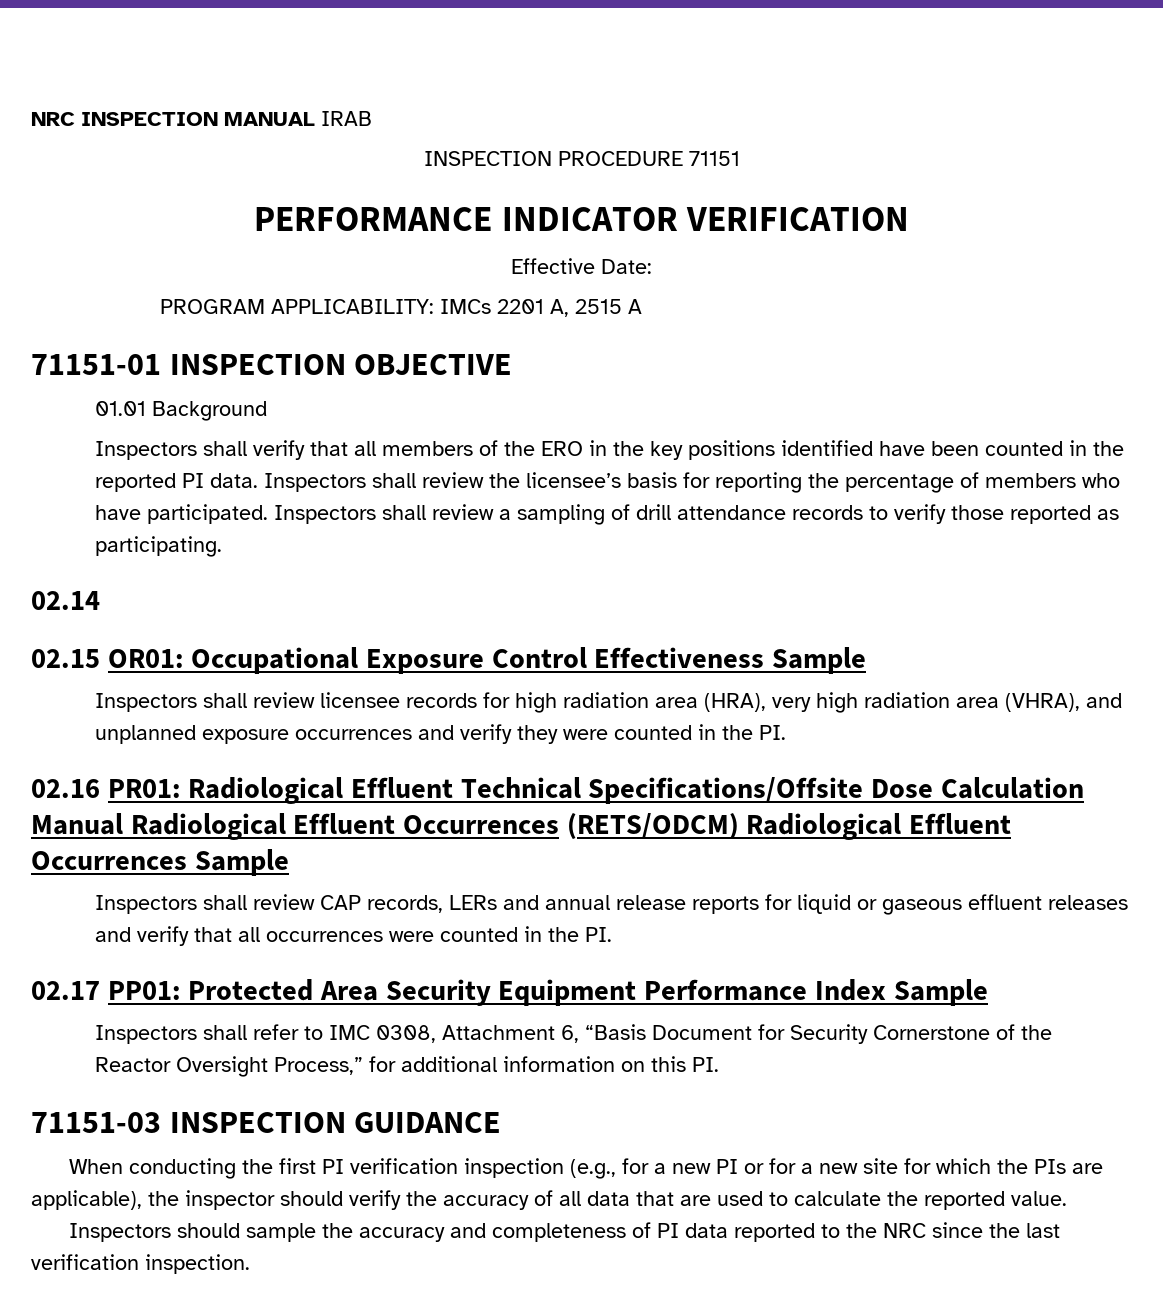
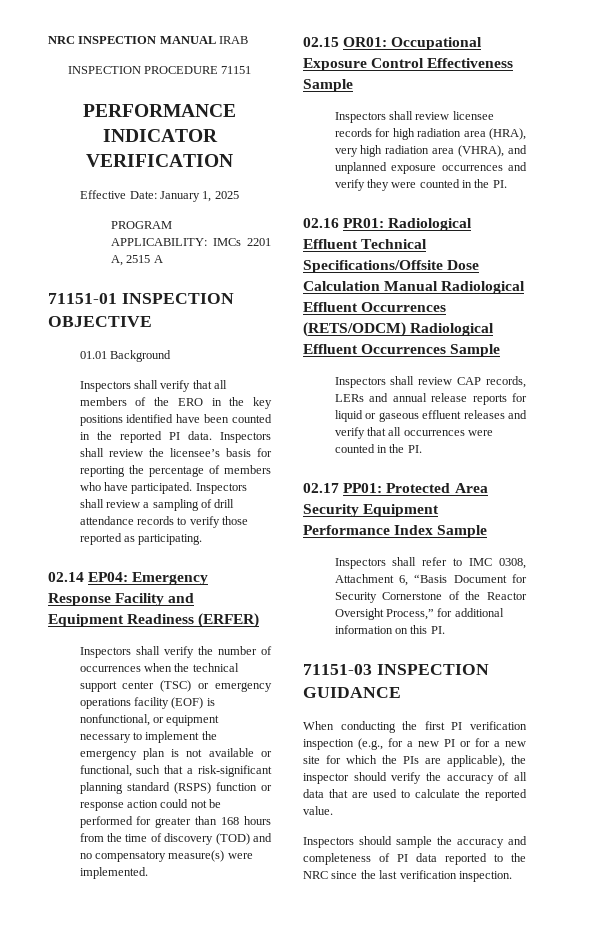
- Effective Date:
+ Effective Date: January 1, 2025
- 02.14
+ 02.14 EP04: Emergency Response Facility and Equipment Readiness (ERFER)
+ Inspectors shall verify the number of occurrences when the technical support center (TSC) or emergency operations facility (EOF) is nonfunctional, or equipment necessary to implement the emergency plan is not available or functional, such that a risk-significant planning standard (RSPS) function or response action could not be performed for greater than 168 hours from the time of discovery (TOD) and no compensatory measure(s) were implemented.

